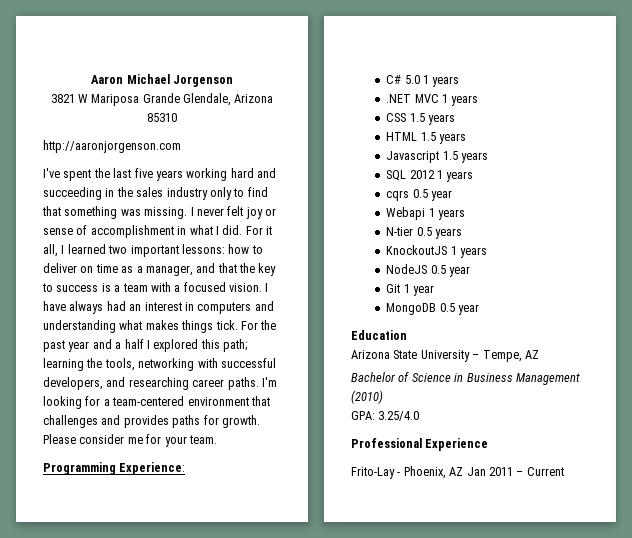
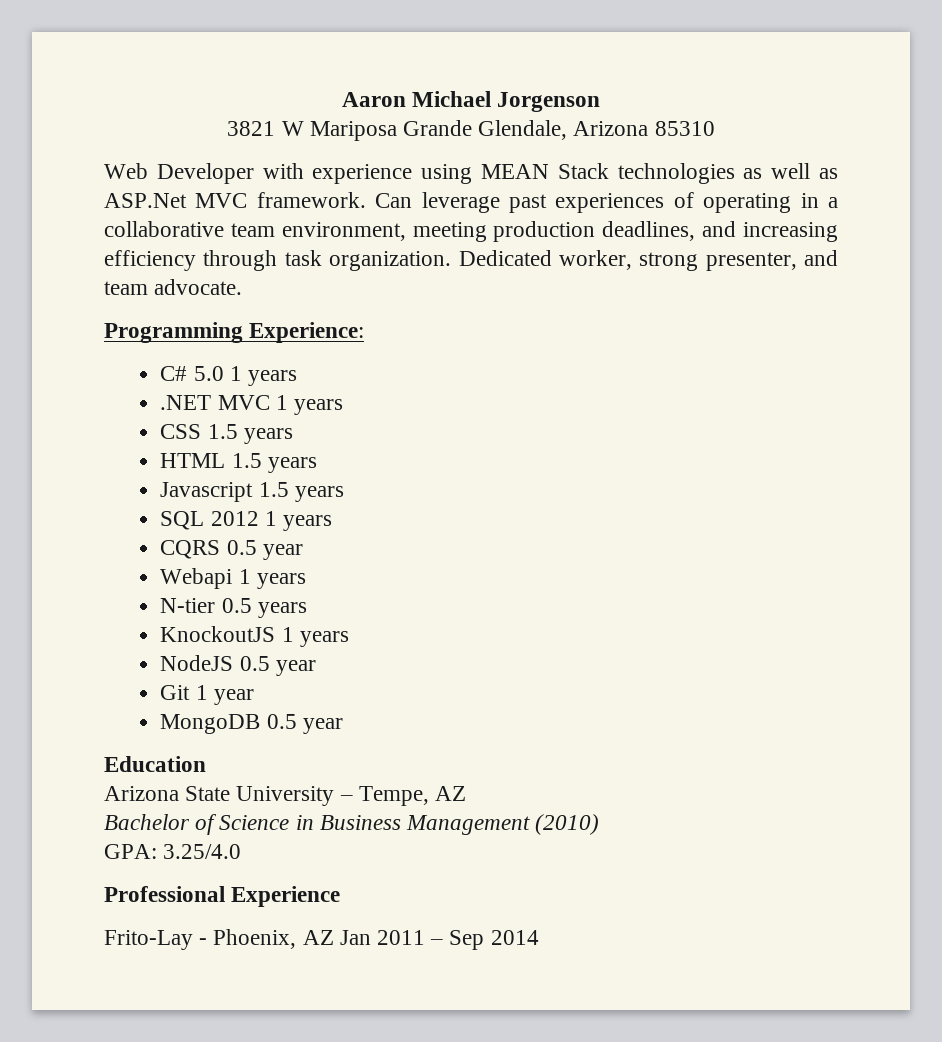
- http://aaronjorgenson.com
- I've spent the last five years working hard and succeeding in the sales industry only to find that something was missing. I never felt joy or sense of accomplishment in what I did. For it all, I learned two important lessons: how to deliver on time as a manager, and that the key to success is a team with a focused vision. I have always had an interest in computers and understanding what makes things tick. For the past year and a half I explored this path; learning the tools, networking with successful developers, and researching career paths. I'm looking for a team-centered environment that challenges and provides paths for growth. Please consider me for your team.
+ Web Developer with experience using MEAN Stack technologies as well as ASP.Net MVC framework. Can leverage past experiences of operating in a collaborative team environment, meeting production deadlines, and increasing efficiency through task organization. Dedicated worker, strong presenter, and team advocate.
- cqrs 0.5 year
+ CQRS 0.5 year
- Frito-Lay - Phoenix, AZ Jan 2011 – Current
+ Frito-Lay - Phoenix, AZ Jan 2011 – Sep 2014

